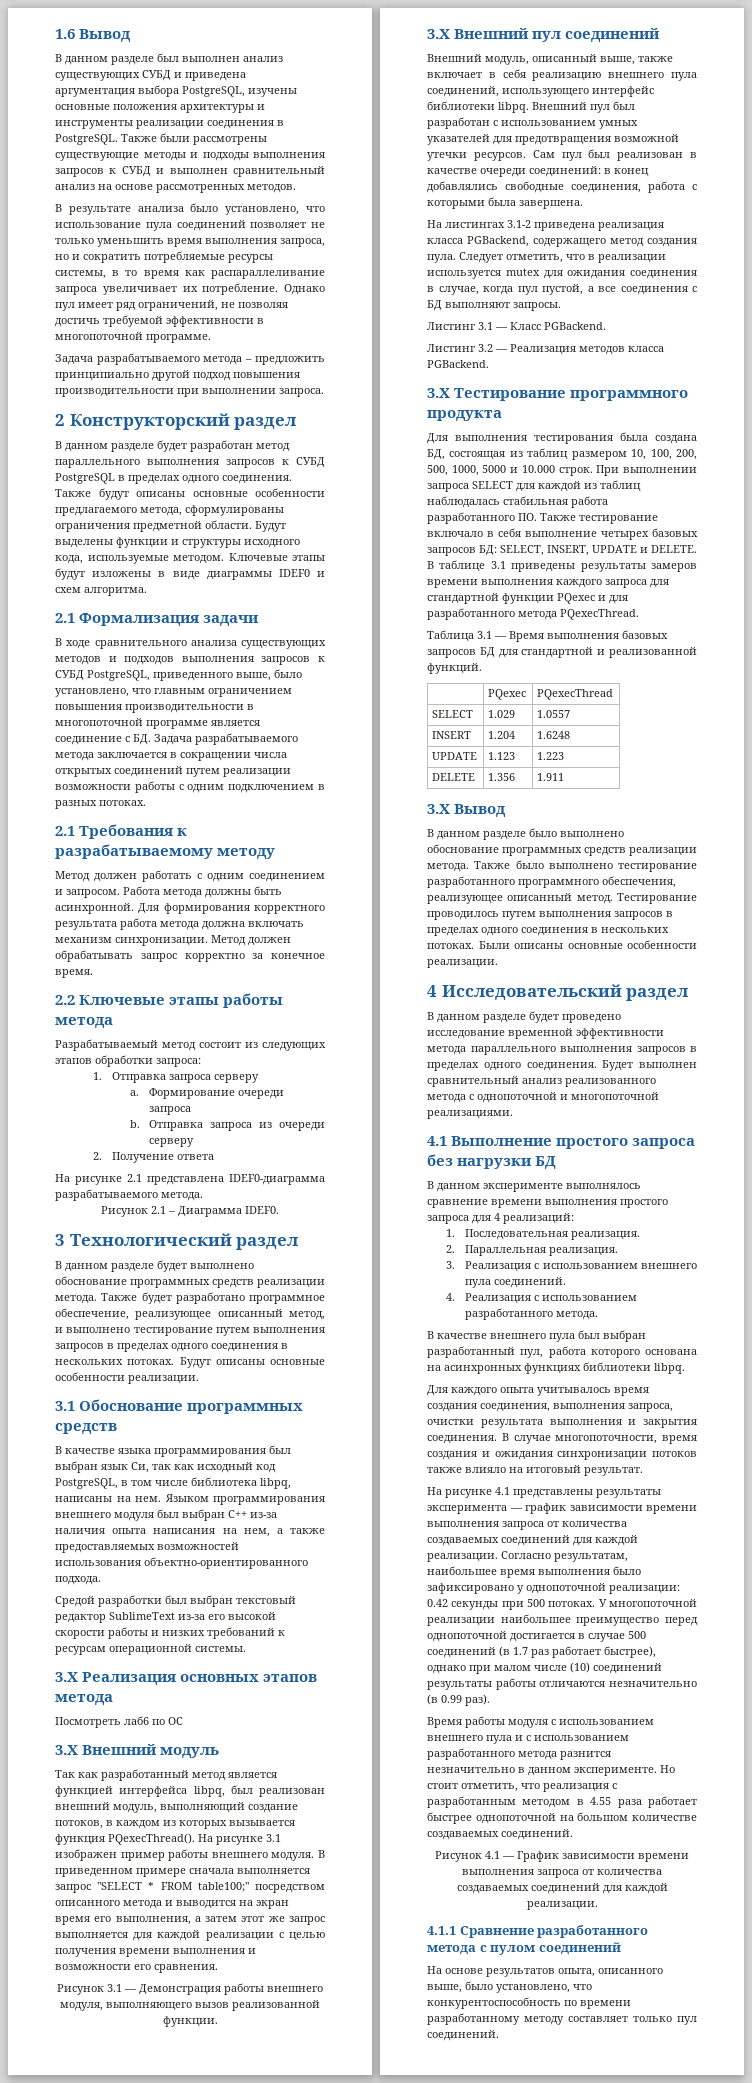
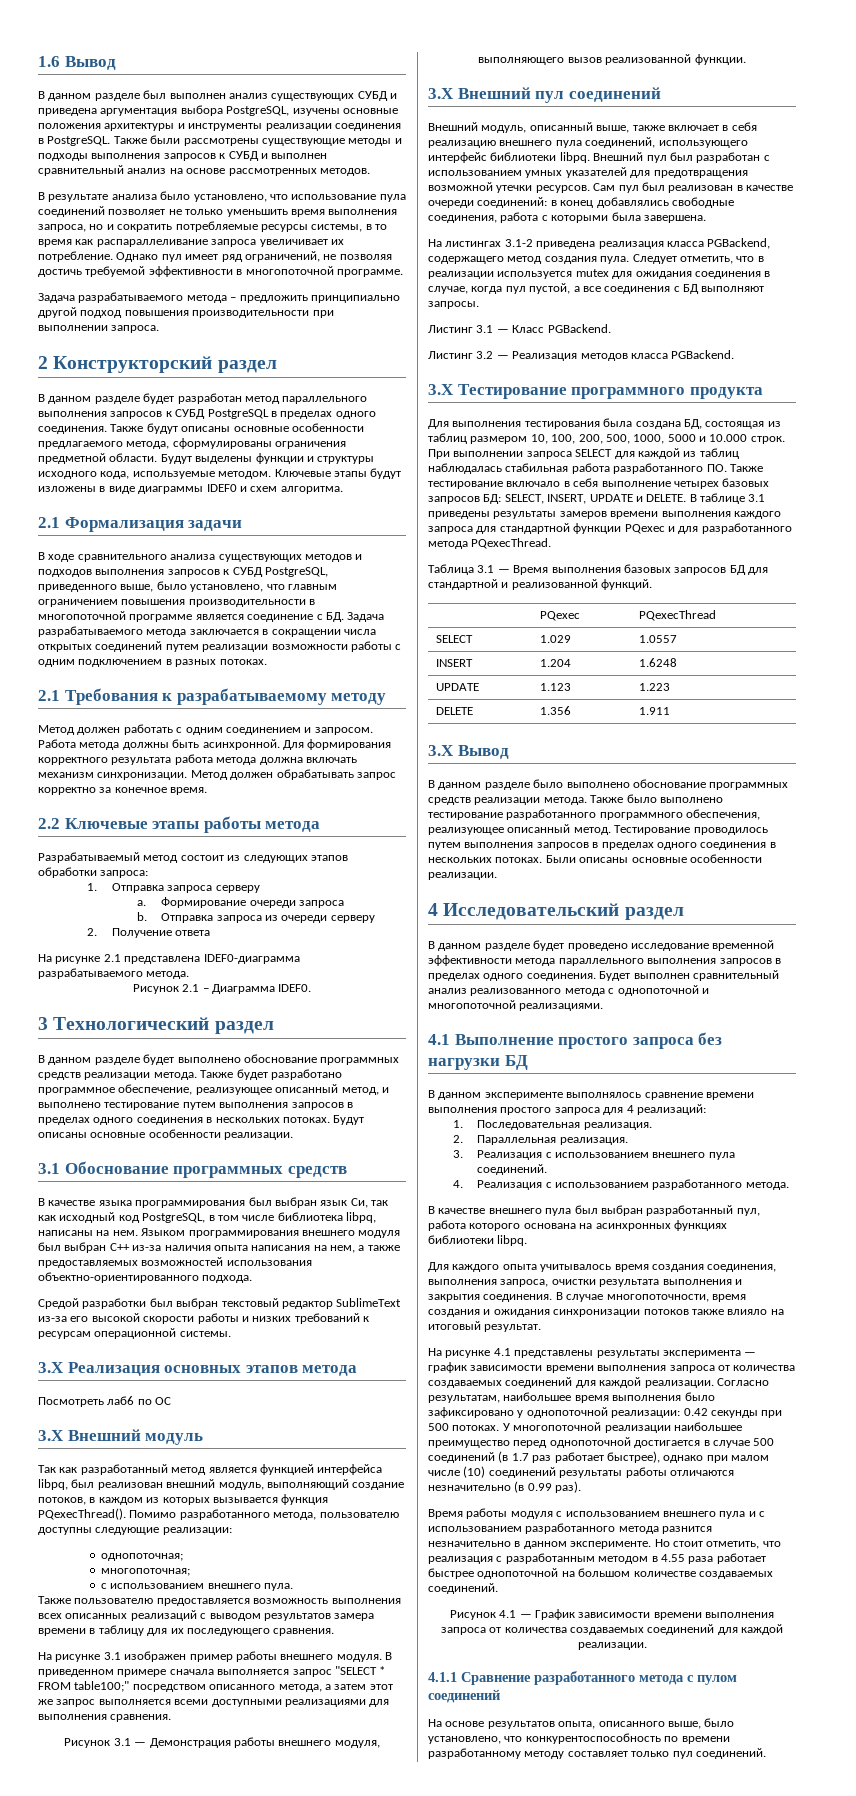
- Так как разработанный метод является функцией интерфейса libpq, был реализован внешний модуль, выполняющий создание потоков, в каждом из которых вызывается функция PQexecThread(). На рисунке 3.1 изображен пример работы внешнего модуля.
+ Так как разработанный метод является функцией интерфейса libpq, был реализован внешний модуль, выполняющий создание потоков, в каждом из которых вызывается функция PQexecThread(). Помимо разработанного метода, пользователю доступны следующие реализации:
+ однопоточная;
+ многопоточная;
+ с использованием внешнего пула.
+ Также пользователю предоставляется возможность выполнения всех описанных реализаций с выводом результатов замера времени в таблицу для их последующего сравнения.
+ На рисунке 3.1 изображен пример работы внешнего модуля.
- В приведенном примере сначала выполняется запрос "SELECT * FROM table100;" посредством описанного метода и выводится на экран время его выполнения, а затем этот же запрос выполняется для каждой реализации с целью получения времени выполнения и возможности его сравнения.
+ В приведенном примере сначала выполняется запрос "SELECT * FROM table100;" посредством описанного метода, а затем этот же запрос выполняется всеми доступными реализациями для выполнения сравнения.

